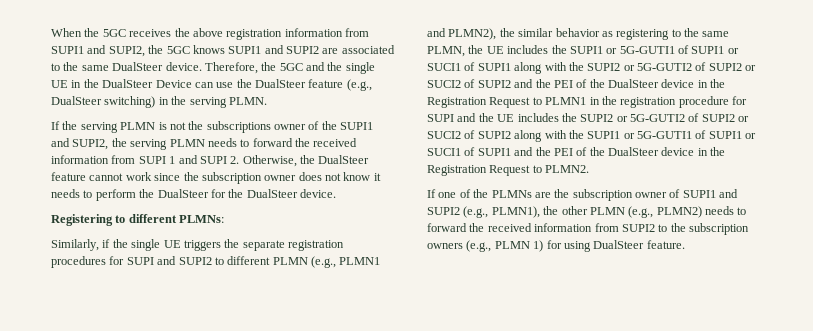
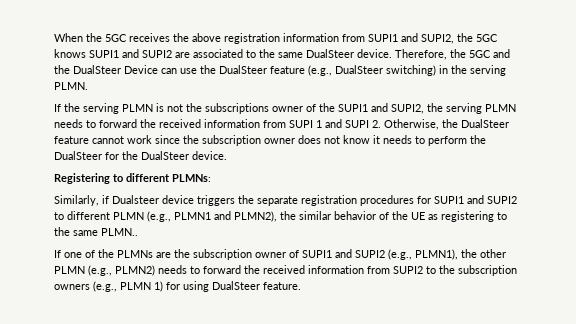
- Therefore, the 5GC and the single UE in the DualSteer Device can use the DualSteer feature (e.g., DualSteer switching) in the serving PLMN.
+ Therefore, the 5GC and the DualSteer Device can use the DualSteer feature (e.g., DualSteer switching) in the serving PLMN.
- Similarly, if the single UE triggers the separate registration procedures for SUPI and SUPI2 to different PLMN (e.g., PLMN1 and PLMN2), the similar behavior as registering to the same PLMN, the UE includes the SUPI1 or 5G-GUTI1 of SUPI1 or SUCI1 of SUPI1 along with the SUPI2 or 5G-GUTI2 of SUPI2 or SUCI2 of SUPI2 and the PEI of the DualSteer device in the Registration Request to PLMN1 in the registration procedure for SUPI and the UE includes the SUPI2 or 5G-GUTI2 of SUPI2 or SUCI2 of SUPI2 along with the SUPI1 or 5G-GUTI1 of SUPI1 or SUCI1 of SUPI1 and the PEI of the DualSteer device in the Registration Request to PLMN2.
+ Similarly, if Dualsteer device triggers the separate registration procedures for SUPI1 and SUPI2 to different PLMN (e.g., PLMN1 and PLMN2), the similar behavior of the UE as registering to the same PLMN..

